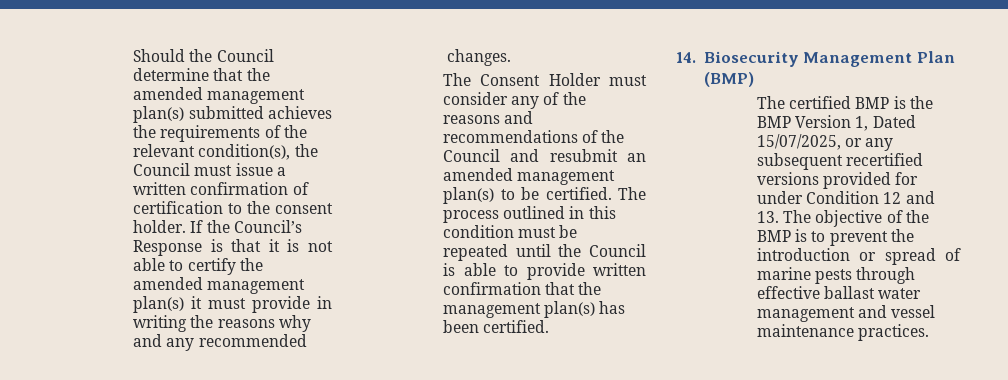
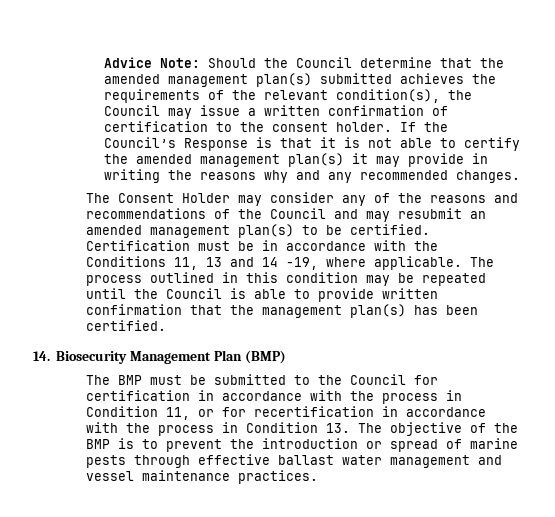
- Should the Council determine that the amended management plan(s) submitted achieves the requirements of the relevant condition(s), the Council must issue a written confirmation of certification to the consent holder.
+ Advice Note: Should the Council determine that the amended management plan(s) submitted achieves the requirements of the relevant condition(s), the Council may issue a written confirmation of certification to the consent holder.
- If the Council’s Response is that it is not able to certify the amended management plan(s) it must provide in writing the reasons why and any recommended changes.
+ If the Council’s Response is that it is not able to certify the amended management plan(s) it may provide in writing the reasons why and any recommended changes.
- The Consent Holder must consider any of the reasons and recommendations of the Council and resubmit an amended management plan(s) to be certified.
+ The Consent Holder may consider any of the reasons and recommendations of the Council and may resubmit an amended management plan(s) to be certified.
+ Certification must be in accordance with the Conditions 11, 13 and 14 -19, where applicable.
- The process outlined in this condition must be repeated until the Council is able to provide written confirmation that the management plan(s) has been certified.
+ The process outlined in this condition may be repeated until the Council is able to provide written confirmation that the management plan(s) has been certified.
- The certified BMP is the BMP Version 1, Dated 15/07/2025, or any subsequent recertified versions provided for under Condition 12 and 13. The objective of the BMP is to prevent the introduction or spread of marine pests through effective ballast water management and vessel maintenance practices.
+ The BMP must be submitted to the Council for certification in accordance with the process in Condition 11, or for recertification in accordance with the process in Condition 13. The objective of the BMP is to prevent the introduction or spread of marine pests through effective ballast water management and vessel maintenance practices.

